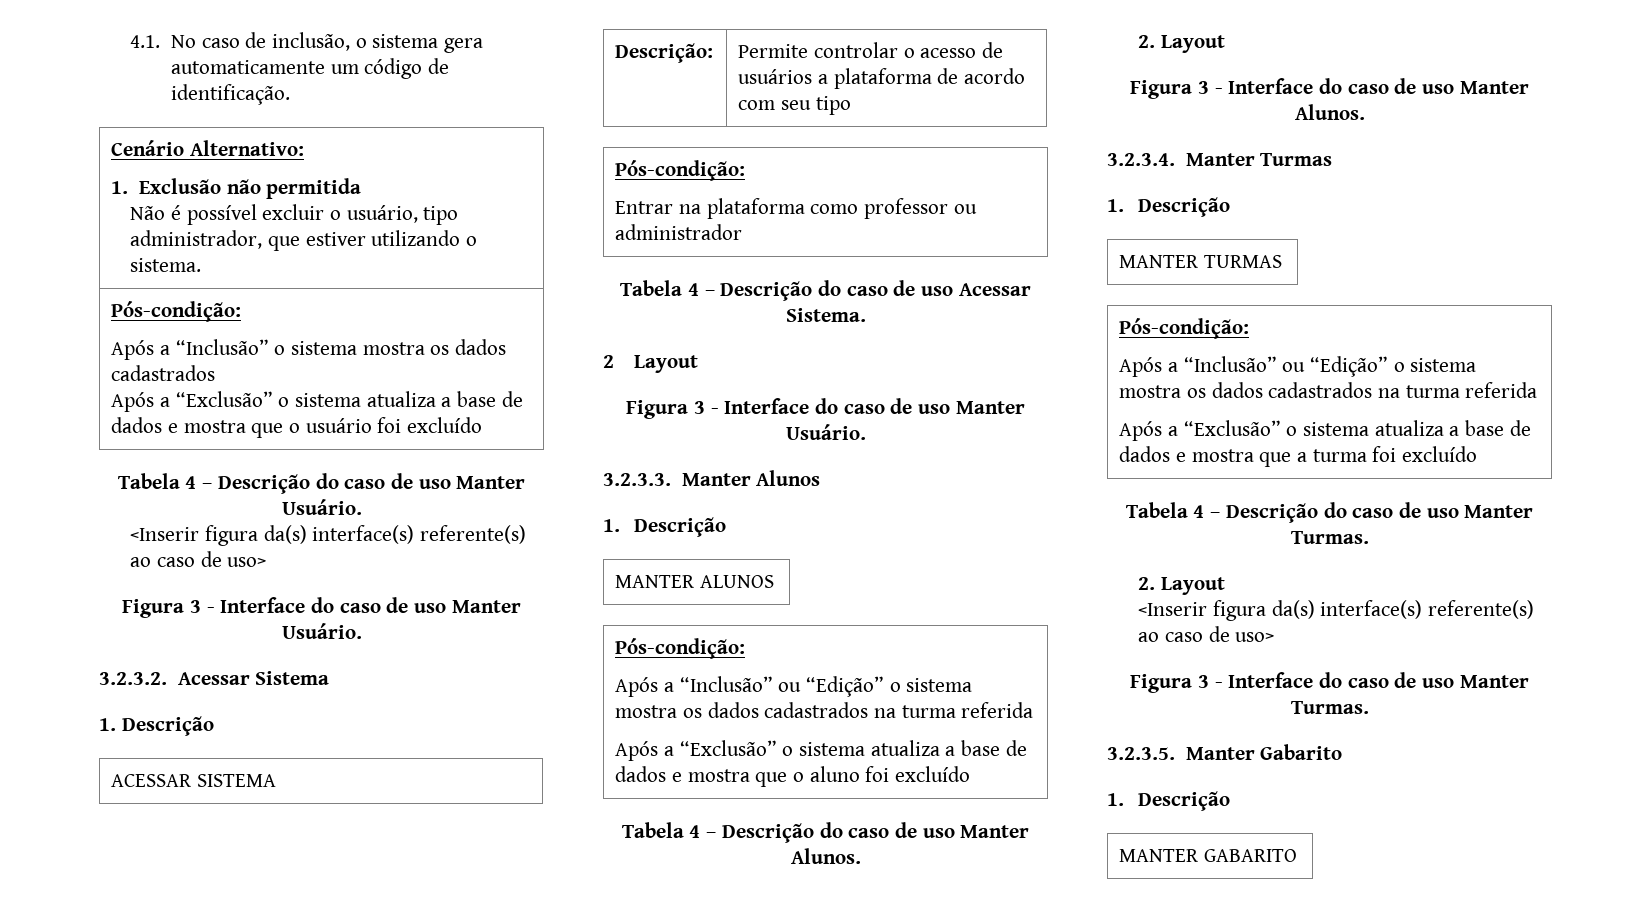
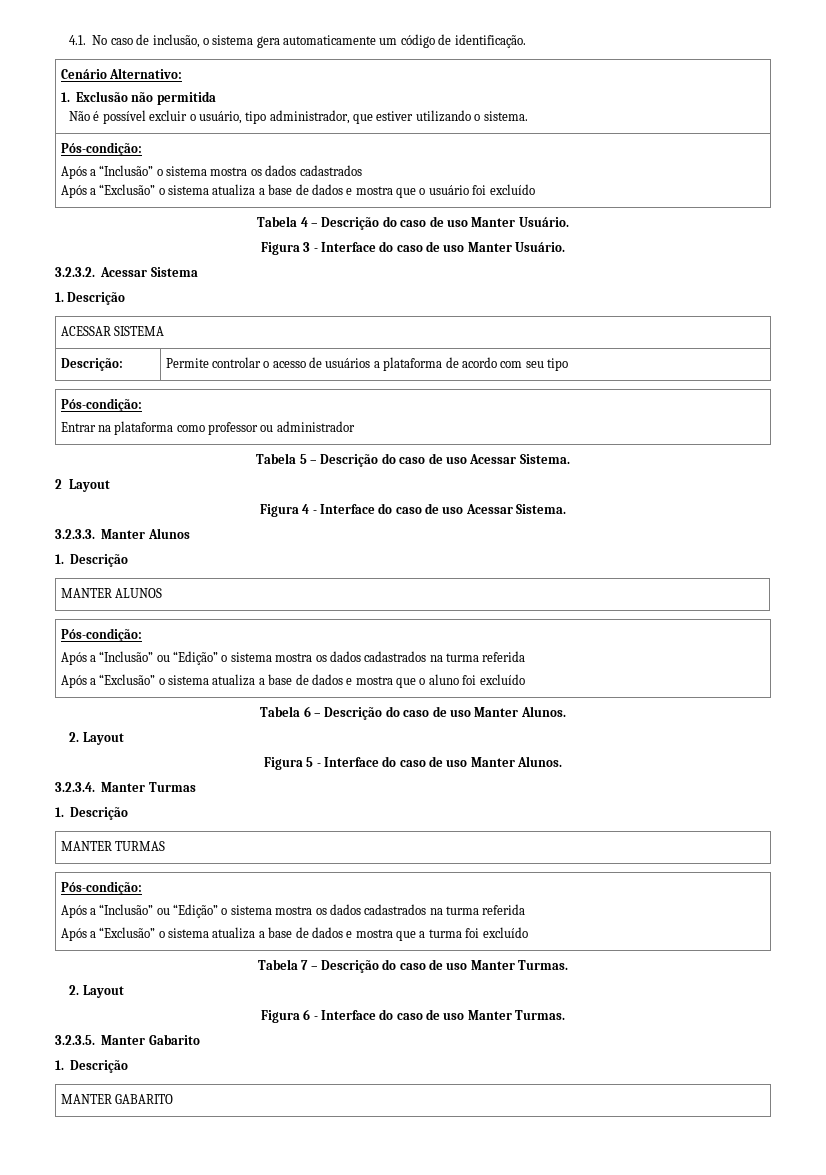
  Tabela 4 – Descrição do caso de uso Manter Usuário.
- <Inserir figura da(s) interface(s) referente(s) ao caso de uso>
- Tabela 4 – Descrição do caso de uso Acessar Sistema.
+ Tabela 5 – Descrição do caso de uso Acessar Sistema.
  2 Layout
- Figura 3 - Interface do caso de uso Manter Usuário.
+ Figura 4 - Interface do caso de uso Acessar Sistema.
- Tabela 4 – Descrição do caso de uso Manter Alunos.
+ Tabela 6 – Descrição do caso de uso Manter Alunos.
- Figura 3 - Interface do caso de uso Manter Alunos.
+ Figura 5 - Interface do caso de uso Manter Alunos.
- Tabela 4 – Descrição do caso de uso Manter Turmas.
+ Tabela 7 – Descrição do caso de uso Manter Turmas.
  2. Layout
- <Inserir figura da(s) interface(s) referente(s) ao caso de uso>
- Figura 3 - Interface do caso de uso Manter Turmas.
+ Figura 6 - Interface do caso de uso Manter Turmas.

